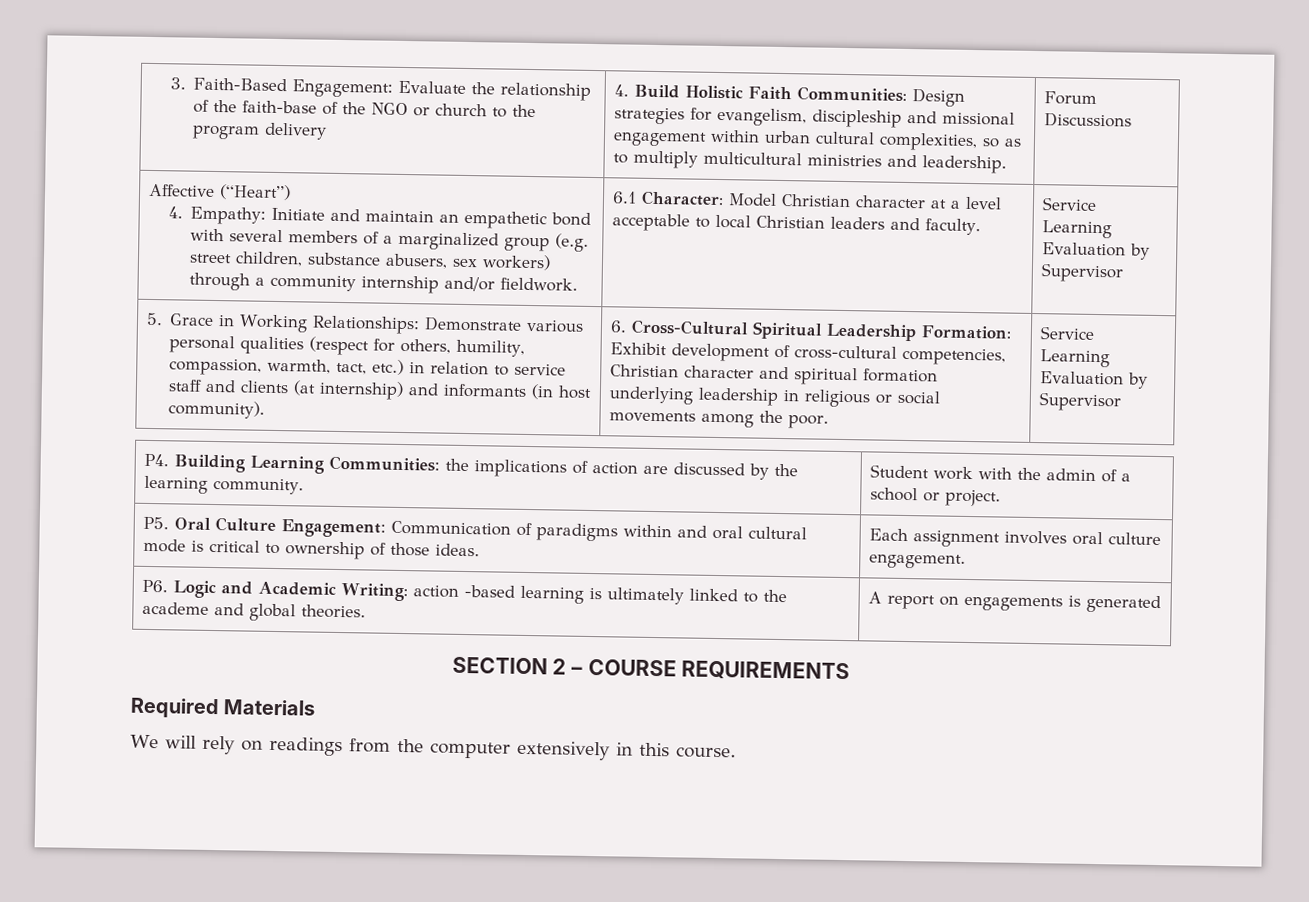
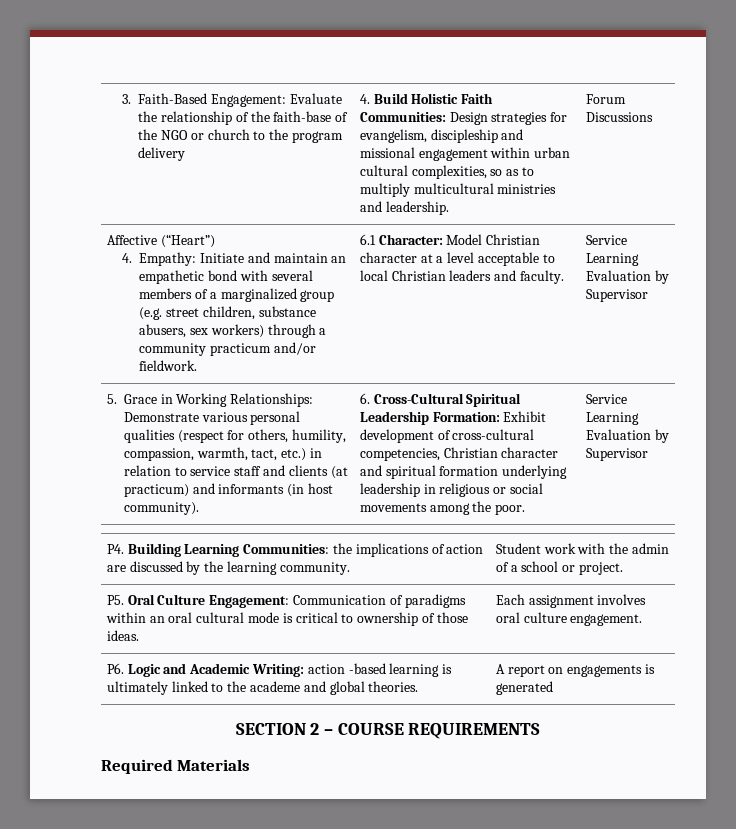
- 4. Empathy: Initiate and maintain an empathetic bond with several members of a marginalized group (e.g. street children, substance abusers, sex workers) through a community internship and/or fieldwork.
+ 4. Empathy: Initiate and maintain an empathetic bond with several members of a marginalized group (e.g. street children, substance abusers, sex workers) through a community practicum and/or fieldwork.
- 5. Grace in Working Relationships: Demonstrate various personal qualities (respect for others, humility, compassion, warmth, tact, etc.) in relation to service staff and clients (at internship) and informants (in host community).
+ 5. Grace in Working Relationships: Demonstrate various personal qualities (respect for others, humility, compassion, warmth, tact, etc.) in relation to service staff and clients (at practicum) and informants (in host community).
- P5. Oral Culture Engagement: Communication of paradigms within and oral cultural mode is critical to ownership of those ideas. | Each assignment involves oral culture engagement.
+ P5. Oral Culture Engagement: Communication of paradigms within an oral cultural mode is critical to ownership of those ideas. | Each assignment involves oral culture engagement.
- We will rely on readings from the computer extensively in this course.

